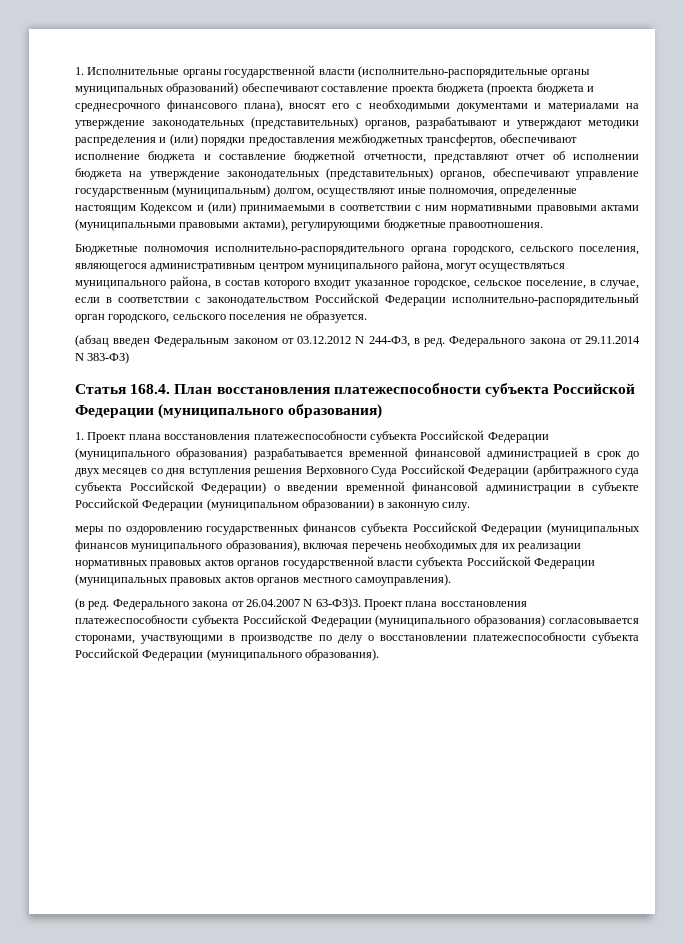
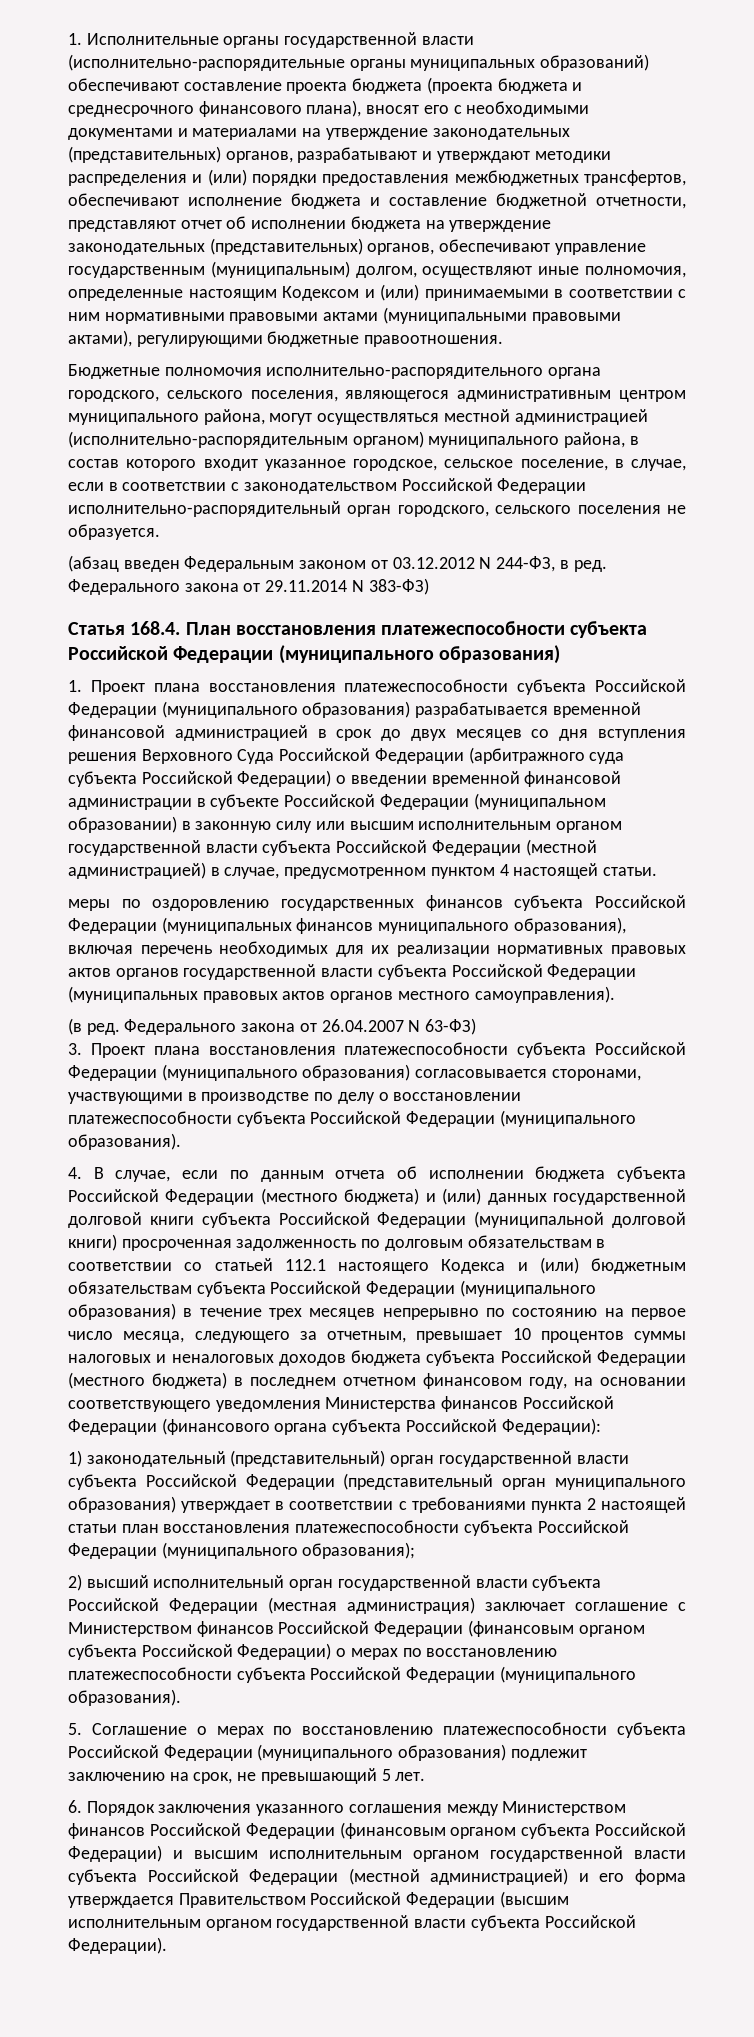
- Бюджетные полномочия исполнительно-распорядительного органа городского, сельского поселения, являющегося административным центром муниципального района, могут осуществляться муниципального района, в состав которого входит указанное городское, сельское поселение, в случае, если в соответствии с законодательством Российской Федерации исполнительно-распорядительный орган городского, сельского поселения не образуется.
+ Бюджетные полномочия исполнительно-распорядительного органа городского, сельского поселения, являющегося административным центром муниципального района, могут осуществляться местной администрацией (исполнительно-распорядительным органом) муниципального района, в состав которого входит указанное городское, сельское поселение, в случае, если в соответствии с законодательством Российской Федерации исполнительно-распорядительный орган городского, сельского поселения не образуется.
- 1. Проект плана восстановления платежеспособности субъекта Российской Федерации (муниципального образования) разрабатывается временной финансовой администрацией в срок до двух месяцев со дня вступления решения Верховного Суда Российской Федерации (арбитражного суда субъекта Российской Федерации) о введении временной финансовой администрации в субъекте Российской Федерации (муниципальном образовании) в законную силу.
+ 1. Проект плана восстановления платежеспособности субъекта Российской Федерации (муниципального образования) разрабатывается временной финансовой администрацией в срок до двух месяцев со дня вступления решения Верховного Суда Российской Федерации (арбитражного суда субъекта Российской Федерации) о введении временной финансовой администрации в субъекте Российской Федерации (муниципальном образовании) в законную силу или высшим исполнительным органом государственной власти субъекта Российской Федерации (местной администрацией) в случае, предусмотренном пунктом 4 настоящей статьи.
- Федерального закона от 26.04.2007 N 63-ФЗ)3. Проект плана восстановления платежеспособности субъекта Российской Федерации (муниципального образования) согласовывается сторонами, участвующими в производстве по делу о восстановлении платежеспособности субъекта Российской Федерации (муниципального образования).
+ Федерального закона от 26.04.2007 N 63-ФЗ)
+ 3. Проект плана восстановления платежеспособности субъекта Российской Федерации (муниципального образования) согласовывается сторонами, участвующими в производстве по делу о восстановлении платежеспособности субъекта Российской Федерации (муниципального образования).
+ 4. В случае, если по данным отчета об исполнении бюджета субъекта Российской Федерации (местного бюджета) и (или) данных государственной долговой книги субъекта Российской Федерации (муниципальной долговой книги) просроченная задолженность по долговым обязательствам в соответствии со статьей 112.1 настоящего Кодекса и (или) бюджетным обязательствам субъекта Российской Федерации (муниципального образования) в течение трех месяцев непрерывно по состоянию на первое число месяца, следующего за отчетным, превышает 10 процентов суммы налоговых и неналоговых доходов бюджета субъекта Российской Федерации (местного бюджета) в последнем отчетном финансовом году, на основании соответствующего уведомления Министерства финансов Российской Федерации (финансового органа субъекта Российской Федерации):
+ 1) законодательный (представительный) орган государственной власти субъекта Российской Федерации (представительный орган муниципального образования) утверждает в соответствии с требованиями пункта 2 настоящей статьи план восстановления платежеспособности субъекта Российской Федерации (муниципального образования);
+ 2) высший исполнительный орган государственной власти субъекта Российской Федерации (местная администрация) заключает соглашение с Министерством финансов Российской Федерации (финансовым органом субъекта Российской Федерации) о мерах по восстановлению платежеспособности субъекта Российской Федерации (муниципального образования).
+ 5. Соглашение о мерах по восстановлению платежеспособности субъекта Российской Федерации (муниципального образования) подлежит заключению на срок, не превышающий 5 лет.
+ 6. Порядок заключения указанного соглашения между Министерством финансов Российской Федерации (финансовым органом субъекта Российской Федерации) и высшим исполнительным органом государственной власти субъекта Российской Федерации (местной администрацией) и его форма утверждается Правительством Российской Федерации (высшим исполнительным органом государственной власти субъекта Российской Федерации).

